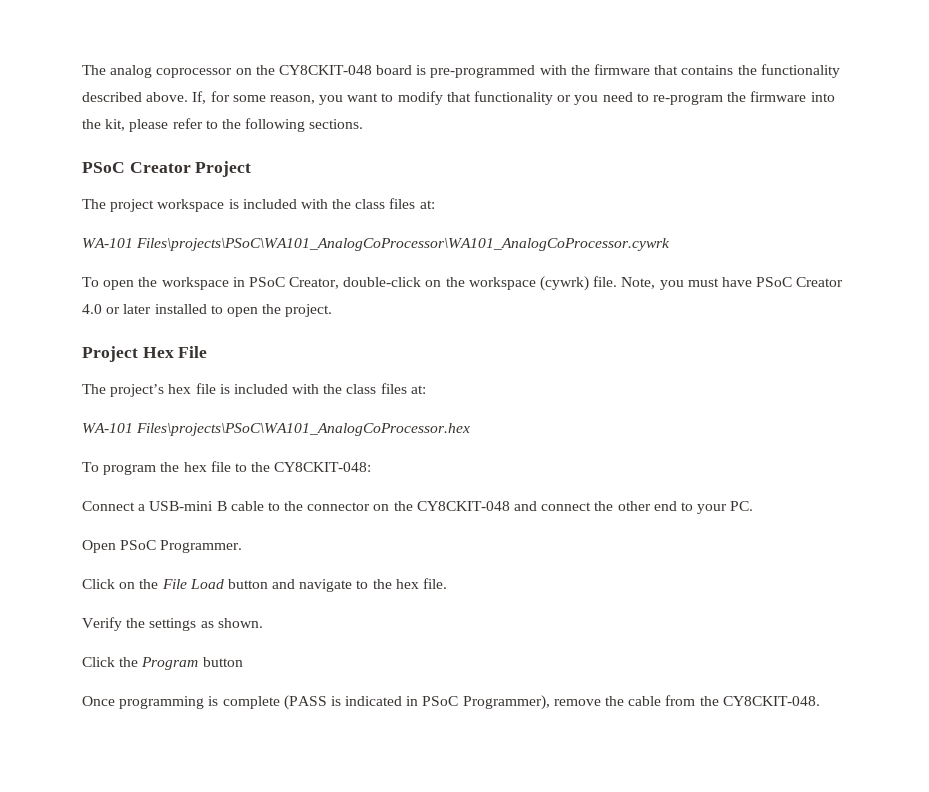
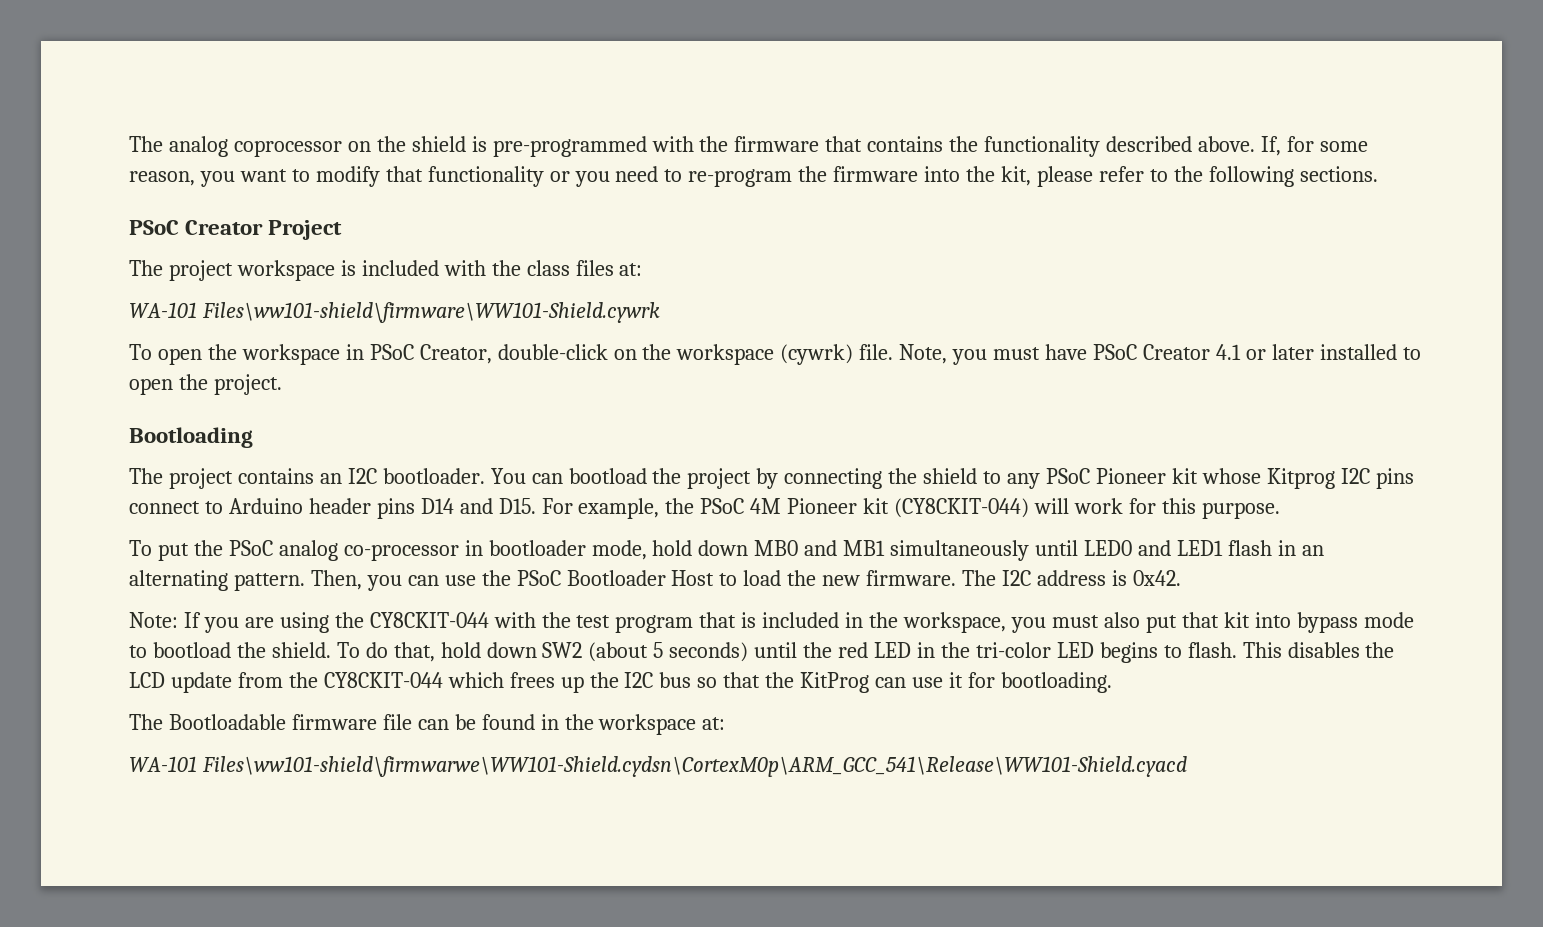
- The analog coprocessor on the CY8CKIT-048 board is pre-programmed with the firmware that contains the functionality described above.
+ The analog coprocessor on the shield is pre-programmed with the firmware that contains the functionality described above.
- WA-101 Files\projects\PSoC\WA101_AnalogCoProcessor\WA101_AnalogCoProcessor.cywrk
+ WA-101 Files\ww101-shield\firmware\WW101-Shield.cywrk
- Note, you must have PSoC Creator 4.0 or later installed to open the project.
+ Note, you must have PSoC Creator 4.1 or later installed to open the project.
- Project Hex File
- The project’s hex file is included with the class files at:
- WA-101 Files\projects\PSoC\WA101_AnalogCoProcessor.hex
- To program the hex file to the CY8CKIT-048:
- Connect a USB-mini B cable to the connector on the CY8CKIT-048 and connect the other end to your PC.
- Open PSoC Programmer.
- Click on the File Load button and navigate to the hex file.
- Verify the settings as shown.
- Click the Program button
- Once programming is complete (PASS is indicated in PSoC Programmer), remove the cable from the CY8CKIT-048.
+ Bootloading
+ The project contains an I2C bootloader. You can bootload the project by connecting the shield to any PSoC Pioneer kit whose Kitprog I2C pins connect to Arduino header pins D14 and D15. For example, the PSoC 4M Pioneer kit (CY8CKIT-044) will work for this purpose.
+ To put the PSoC analog co-processor in bootloader mode, hold down MB0 and MB1 simultaneously until LED0 and LED1 flash in an alternating pattern. Then, you can use the PSoC Bootloader Host to load the new firmware. The I2C address is 0x42.
+ Note: If you are using the CY8CKIT-044 with the test program that is included in the workspace, you must also put that kit into bypass mode to bootload the shield. To do that, hold down SW2 (about 5 seconds) until the red LED in the tri-color LED begins to flash. This disables the LCD update from the CY8CKIT-044 which frees up the I2C bus so that the KitProg can use it for bootloading.
+ The Bootloadable firmware file can be found in the workspace at:
+ WA-101 Files\ww101-shield\firmwarwe\WW101-Shield.cydsn\CortexM0p\ARM_GCC_541\Release\WW101-Shield.cyacd

